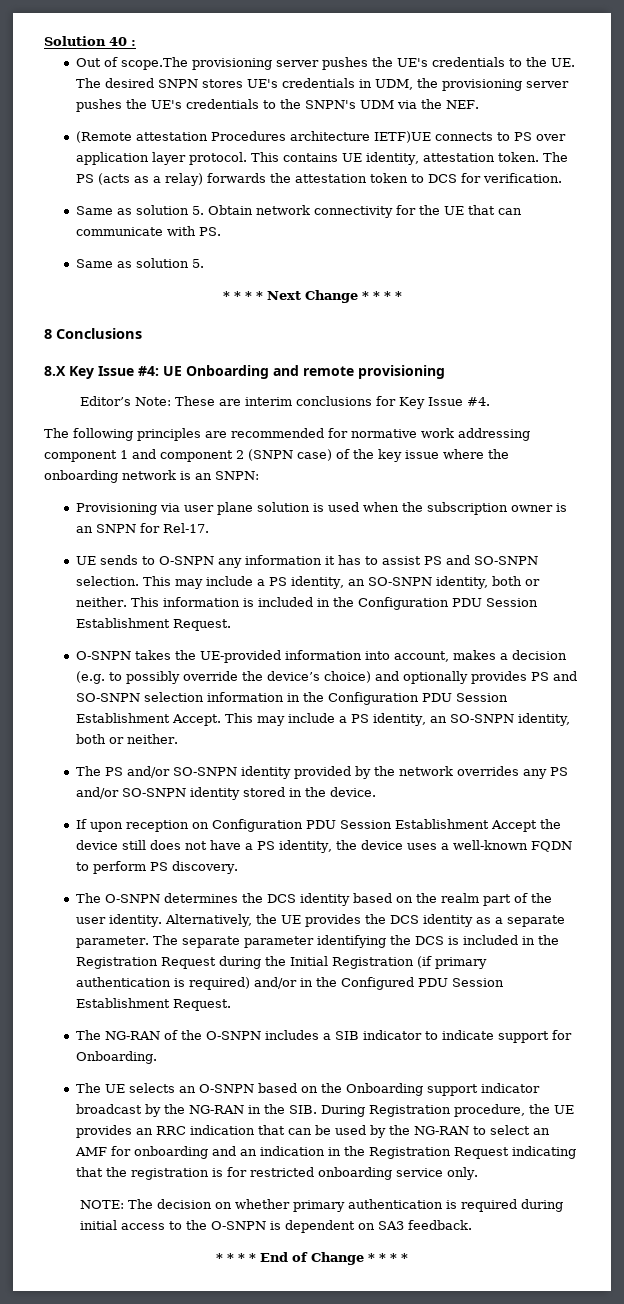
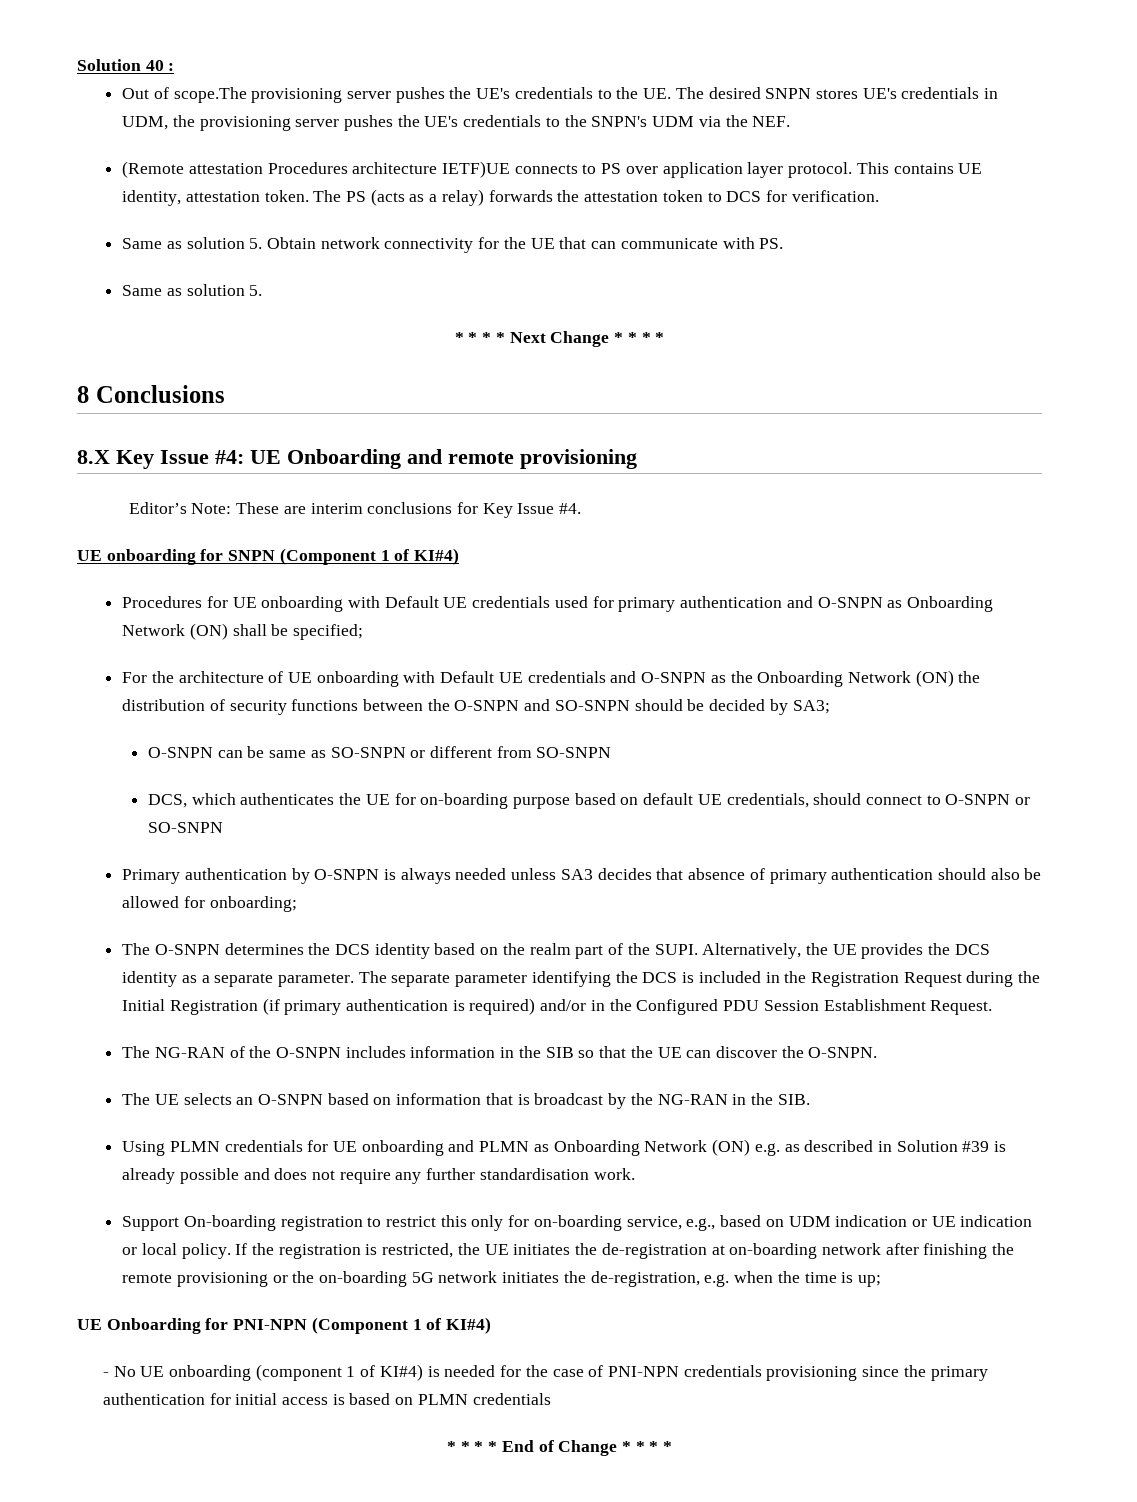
- The following principles are recommended for normative work addressing component 1 and component 2 (SNPN case) of the key issue where the onboarding network is an SNPN:
- Provisioning via user plane solution is used when the subscription owner is an SNPN for Rel-17.
- UE sends to O-SNPN any information it has to assist PS and SO-SNPN selection. This may include a PS identity, an SO-SNPN identity, both or neither. This information is included in the Configuration PDU Session Establishment Request.
- O-SNPN takes the UE-provided information into account, makes a decision (e.g. to possibly override the device’s choice) and optionally provides PS and SO-SNPN selection information in the Configuration PDU Session Establishment Accept. This may include a PS identity, an SO-SNPN identity, both or neither.
- The PS and/or SO-SNPN identity provided by the network overrides any PS and/or SO-SNPN identity stored in the device.
- If upon reception on Configuration PDU Session Establishment Accept the device still does not have a PS identity, the device uses a well-known FQDN to perform PS discovery.
+ UE onboarding for SNPN (Component 1 of KI#4)
+ Procedures for UE onboarding with Default UE credentials used for primary authentication and O-SNPN as Onboarding Network (ON) shall be specified;
+ For the architecture of UE onboarding with Default UE credentials and O-SNPN as the Onboarding Network (ON) the distribution of security functions between the O-SNPN and SO-SNPN should be decided by SA3;
+ O-SNPN can be same as SO-SNPN or different from SO-SNPN
+ DCS, which authenticates the UE for on-boarding purpose based on default UE credentials, should connect to O-SNPN or SO-SNPN
+ Primary authentication by O-SNPN is always needed unless SA3 decides that absence of primary authentication should also be allowed for onboarding;
- The O-SNPN determines the DCS identity based on the realm part of the user identity.
+ The O-SNPN determines the DCS identity based on the realm part of the SUPI.
- The NG-RAN of the O-SNPN includes a SIB indicator to indicate support for Onboarding.
+ The NG-RAN of the O-SNPN includes information in the SIB so that the UE can discover the O-SNPN.
- The UE selects an O-SNPN based on the Onboarding support indicator broadcast by the NG-RAN in the SIB. During Registration procedure, the UE provides an RRC indication that can be used by the NG-RAN to select an AMF for onboarding and an indication in the Registration Request indicating that the registration is for restricted onboarding service only.
- NOTE: The decision on whether primary authentication is required during initial access to the O-SNPN is dependent on SA3 feedback.
+ The UE selects an O-SNPN based on information that is broadcast by the NG-RAN in the SIB.
+ Using PLMN credentials for UE onboarding and PLMN as Onboarding Network (ON) e.g. as described in Solution #39 is already possible and does not require any further standardisation work.
+ Support On-boarding registration to restrict this only for on-boarding service, e.g., based on UDM indication or UE indication or local policy. If the registration is restricted, the UE initiates the de-registration at on-boarding network after finishing the remote provisioning or the on-boarding 5G network initiates the de-registration, e.g. when the time is up;
+ UE Onboarding for PNI-NPN (Component 1 of KI#4)
+ - No UE onboarding (component 1 of KI#4) is needed for the case of PNI-NPN credentials provisioning since the primary authentication for initial access is based on PLMN credentials

